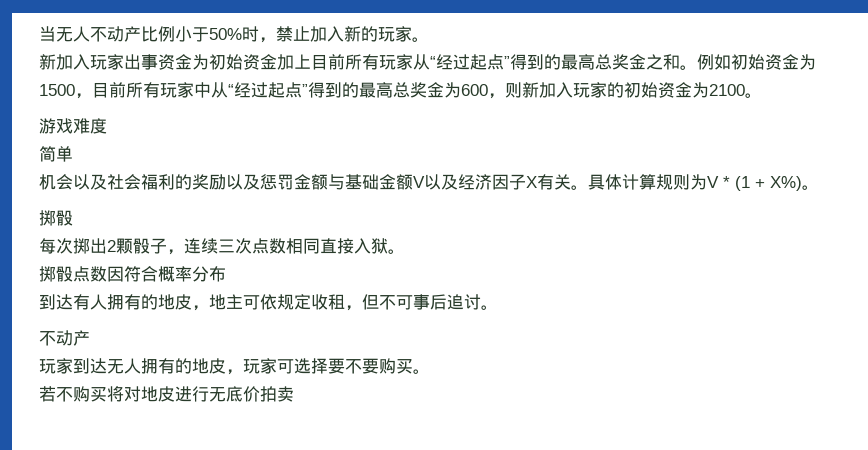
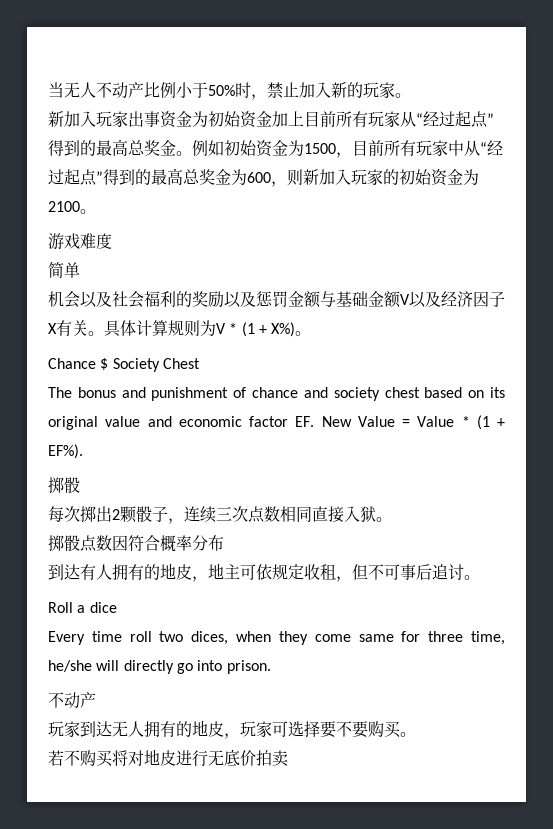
- 新加入玩家出事资金为初始资金加上目前所有玩家从“经过起点”得到的最高总奖金之和。
+ 新加入玩家出事资金为初始资金加上目前所有玩家从“经过起点”得到的最高总奖金。
+ Chance $ Society Chest
+ The bonus and punishment of chance and society chest based on its original value and economic factor EF. New Value = Value * (1 + EF%).
+ Roll a dice
+ Every time roll two dices, when they come same for three time, he/she will directly go into prison.

